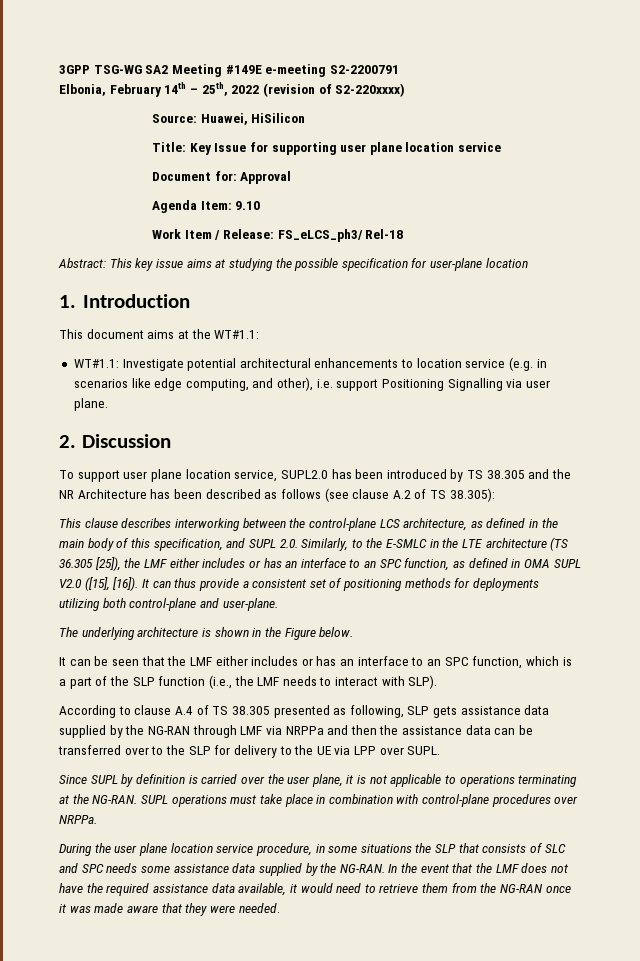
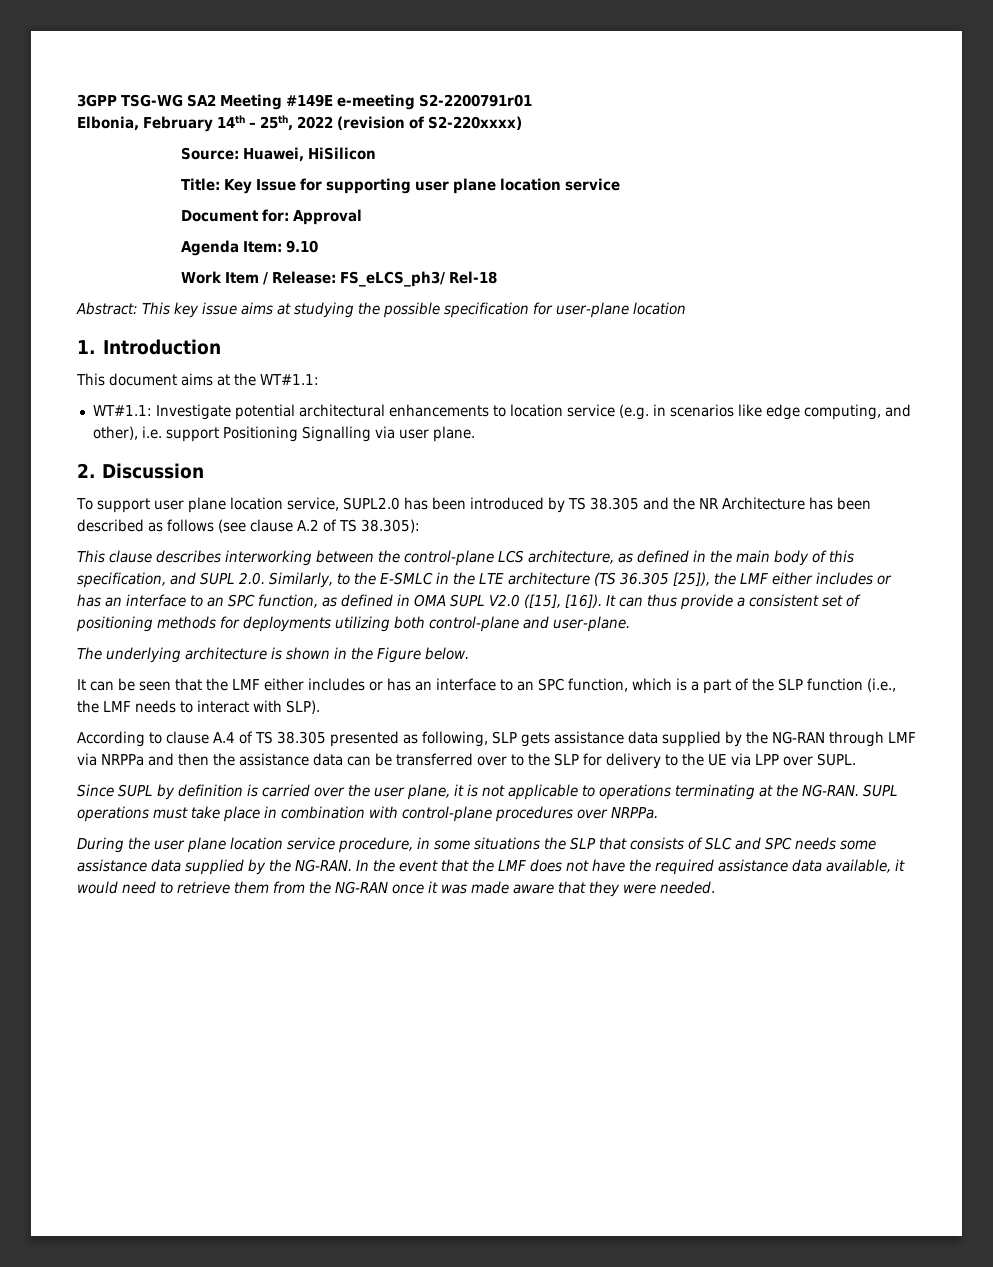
- 3GPP TSG-WG SA2 Meeting #149E e-meeting S2-2200791
+ 3GPP TSG-WG SA2 Meeting #149E e-meeting S2-2200791r01

